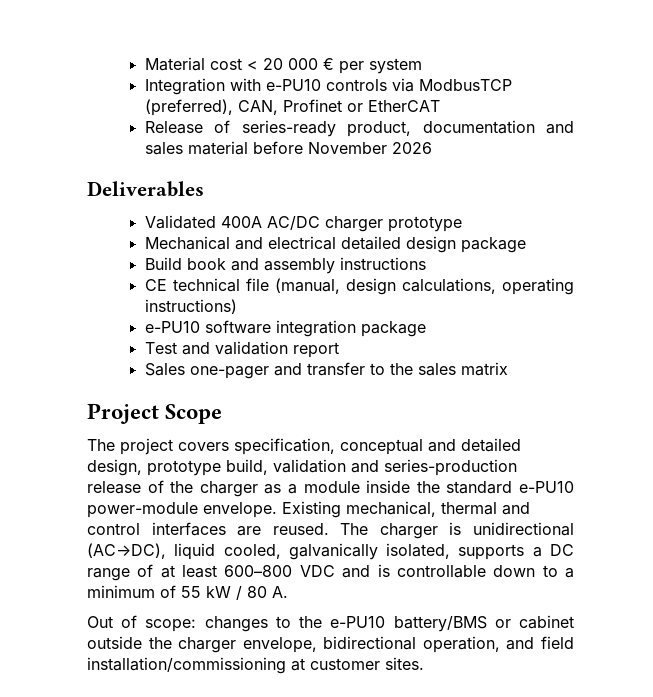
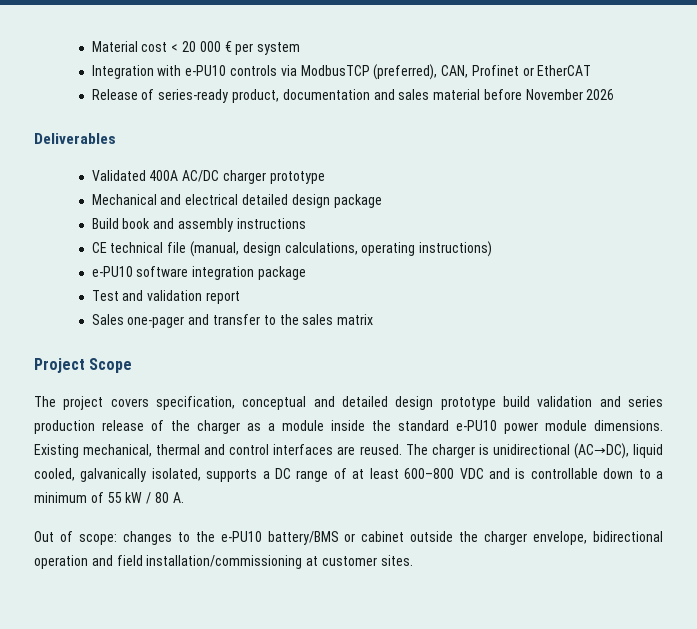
- The project covers specification, conceptual and detailed design, prototype build, validation and series-production release of the charger as a module inside the standard e-PU10 power-module envelope.
+ The project covers specification, conceptual and detailed design prototype build validation and series production release of the charger as a module inside the standard e-PU10 power module dimensions.
- Out of scope: changes to the e-PU10 battery/BMS or cabinet outside the charger envelope, bidirectional operation, and field installation/commissioning at customer sites.
+ Out of scope: changes to the e-PU10 battery/BMS or cabinet outside the charger envelope, bidirectional operation and field installation/commissioning at customer sites.

